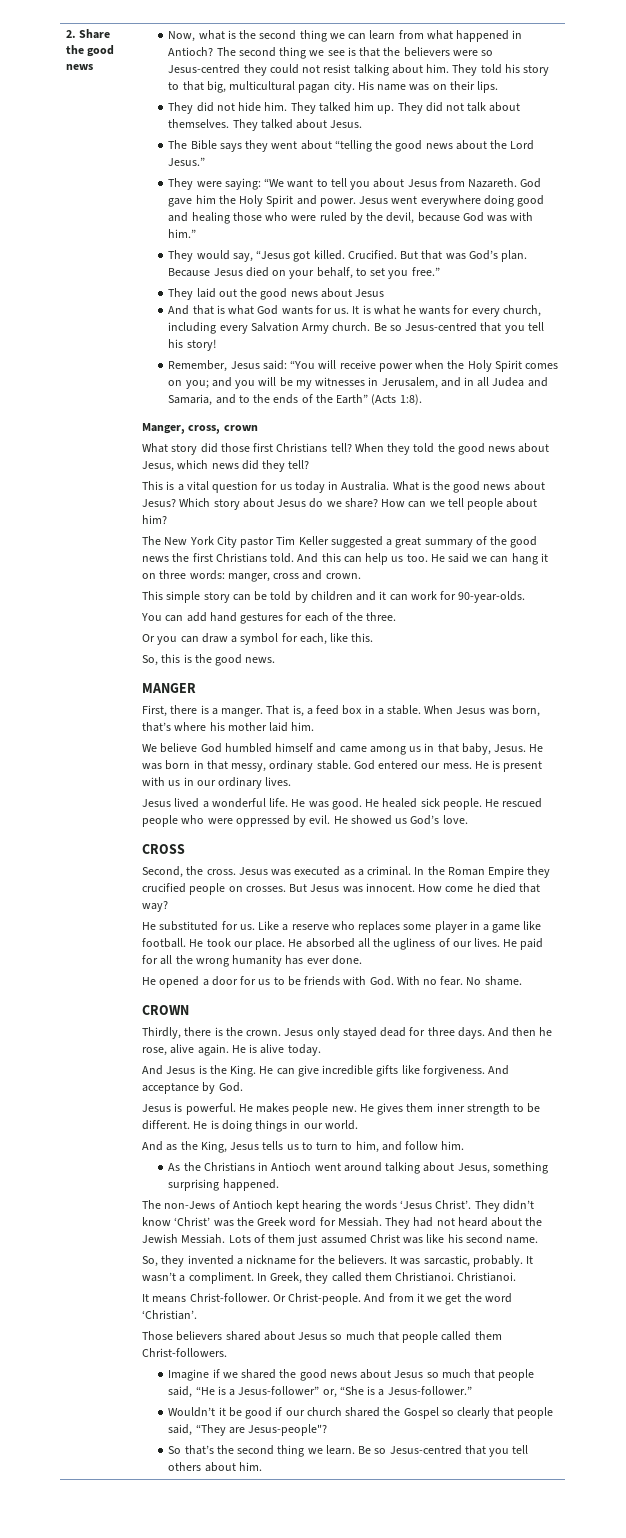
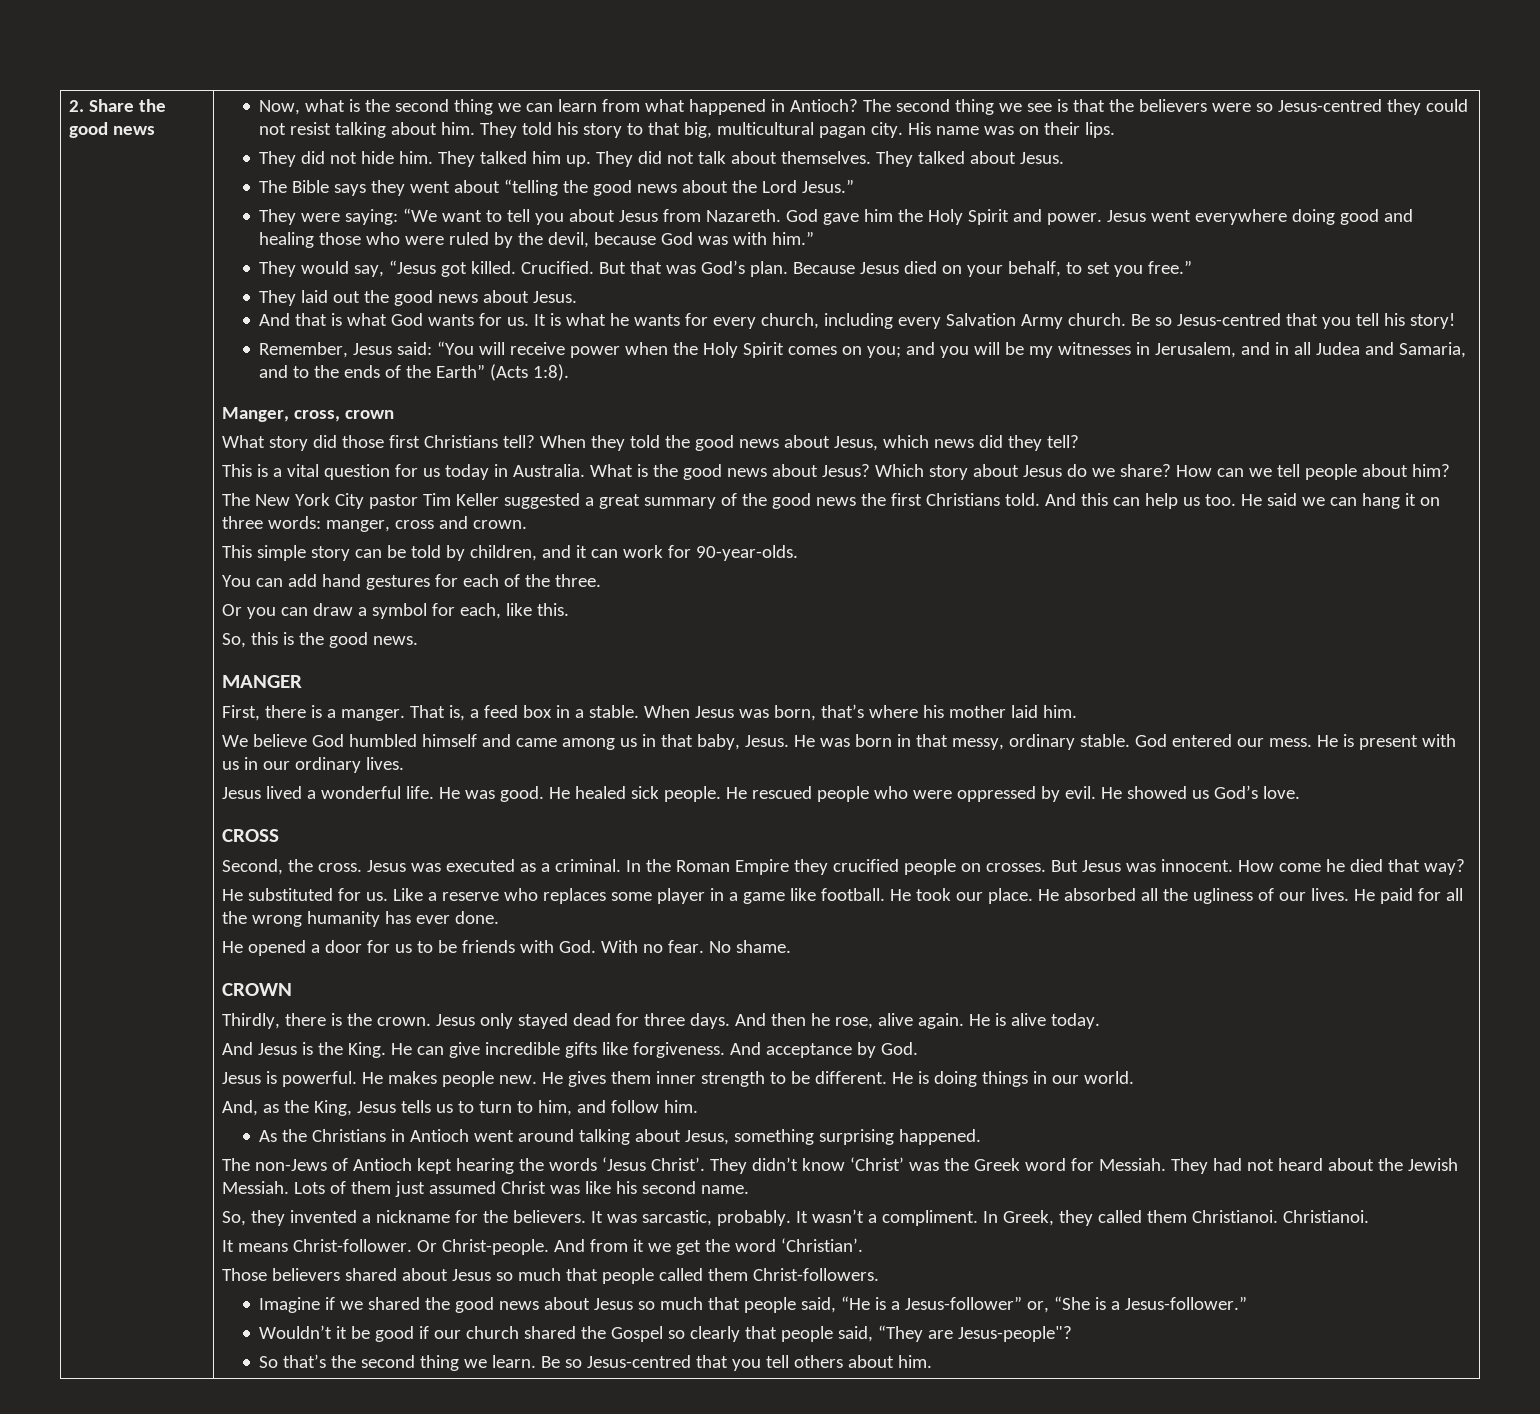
- They laid out the good news about Jesus
+ They laid out the good news about Jesus.
- This simple story can be told by children and it can work for 90-year-olds.
+ This simple story can be told by children, and it can work for 90-year-olds.
- And as the King, Jesus tells us to turn to him, and follow him.
+ And, as the King, Jesus tells us to turn to him, and follow him.

